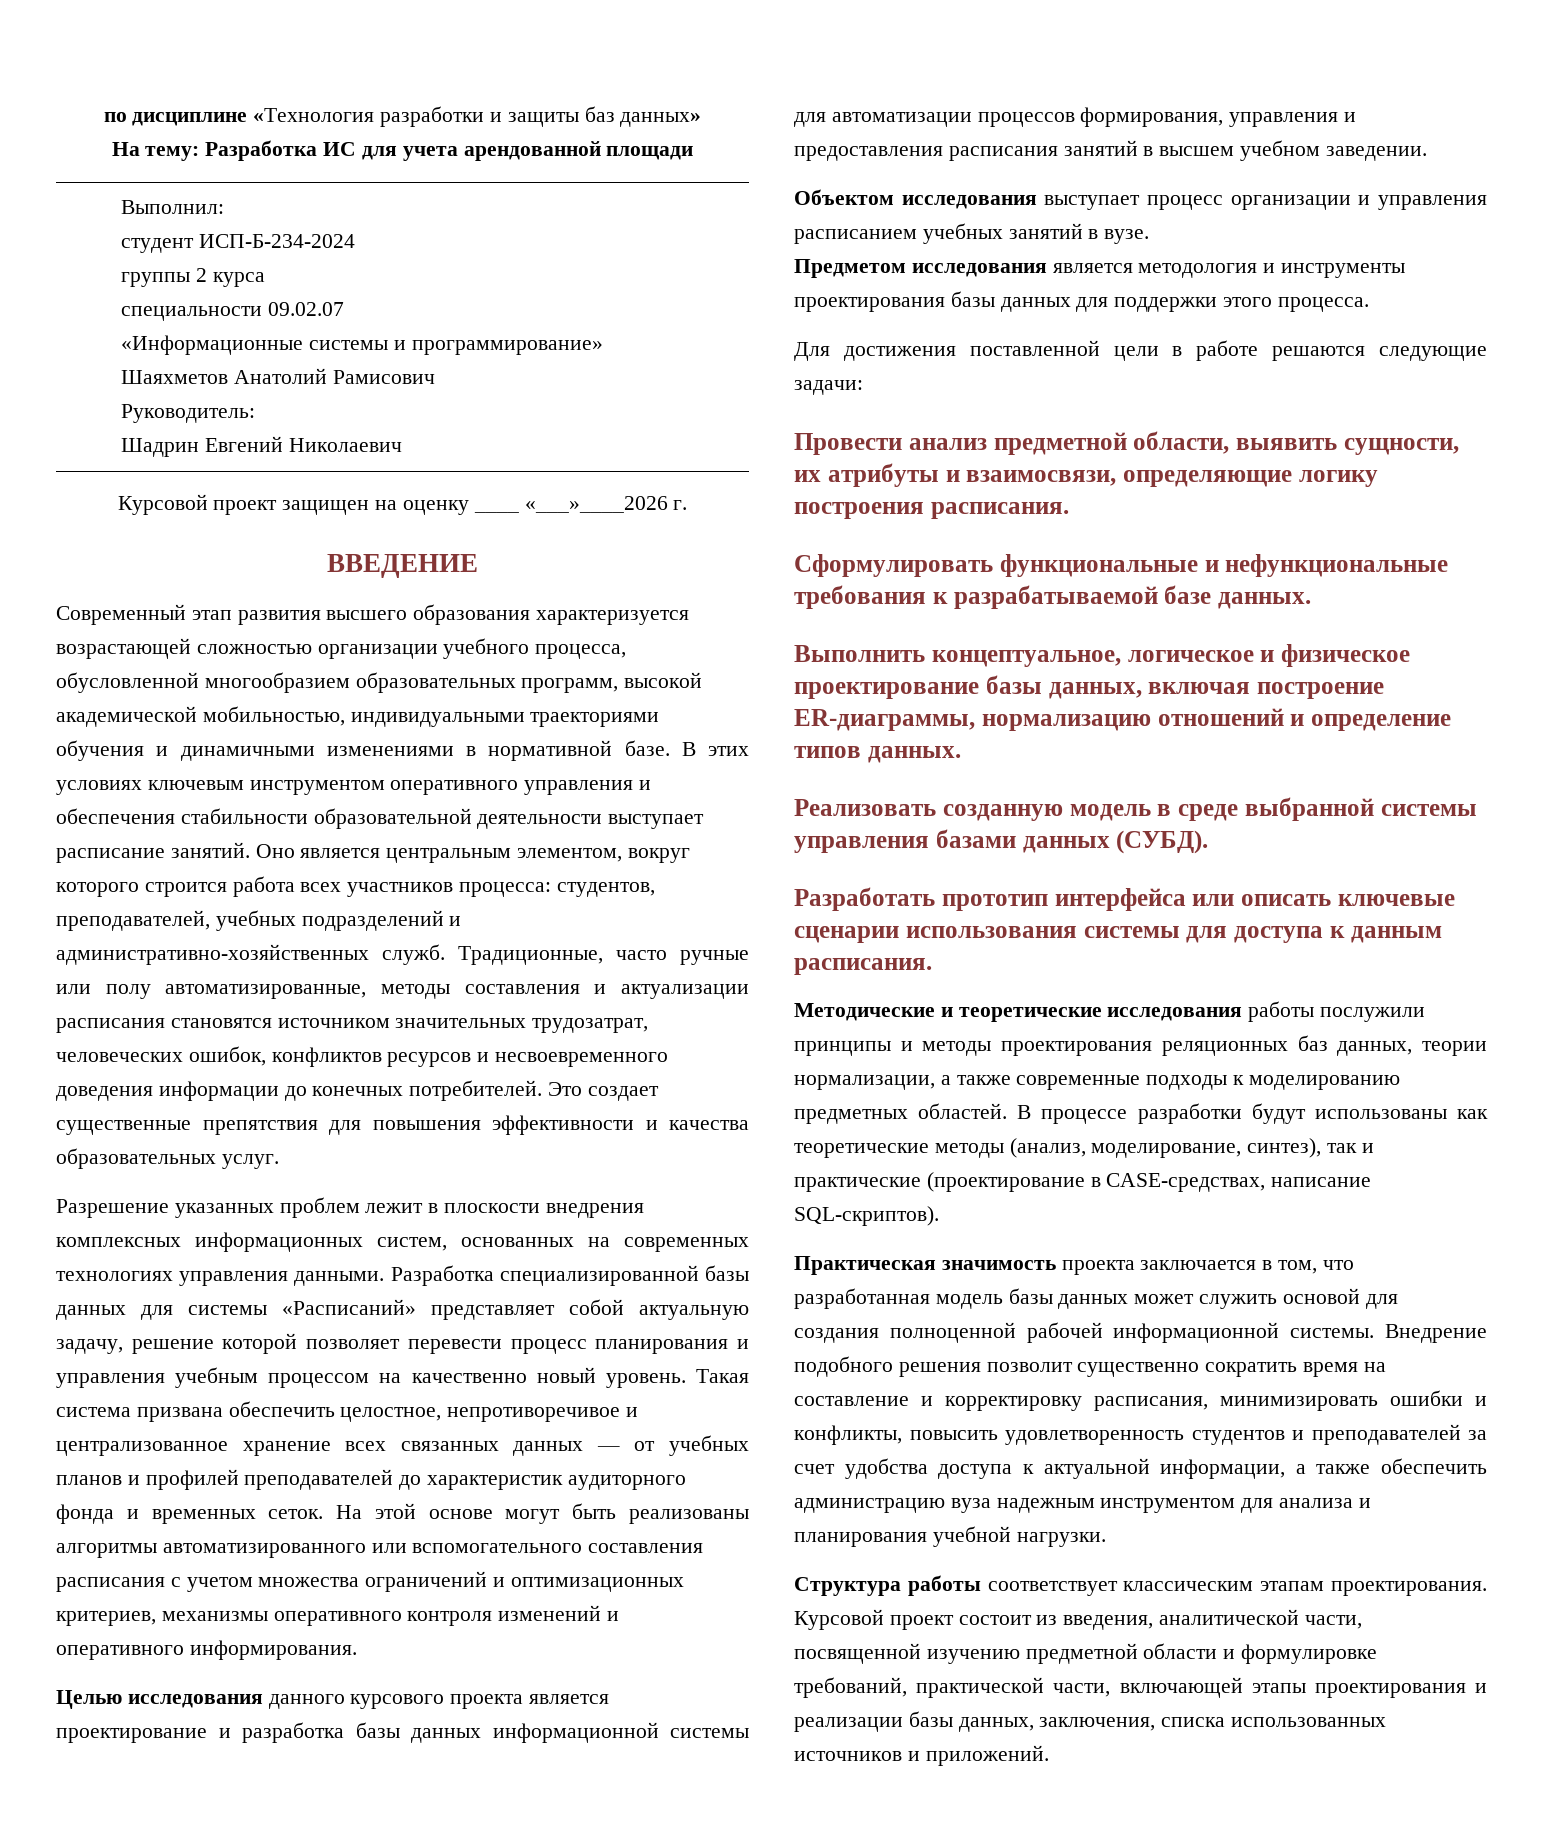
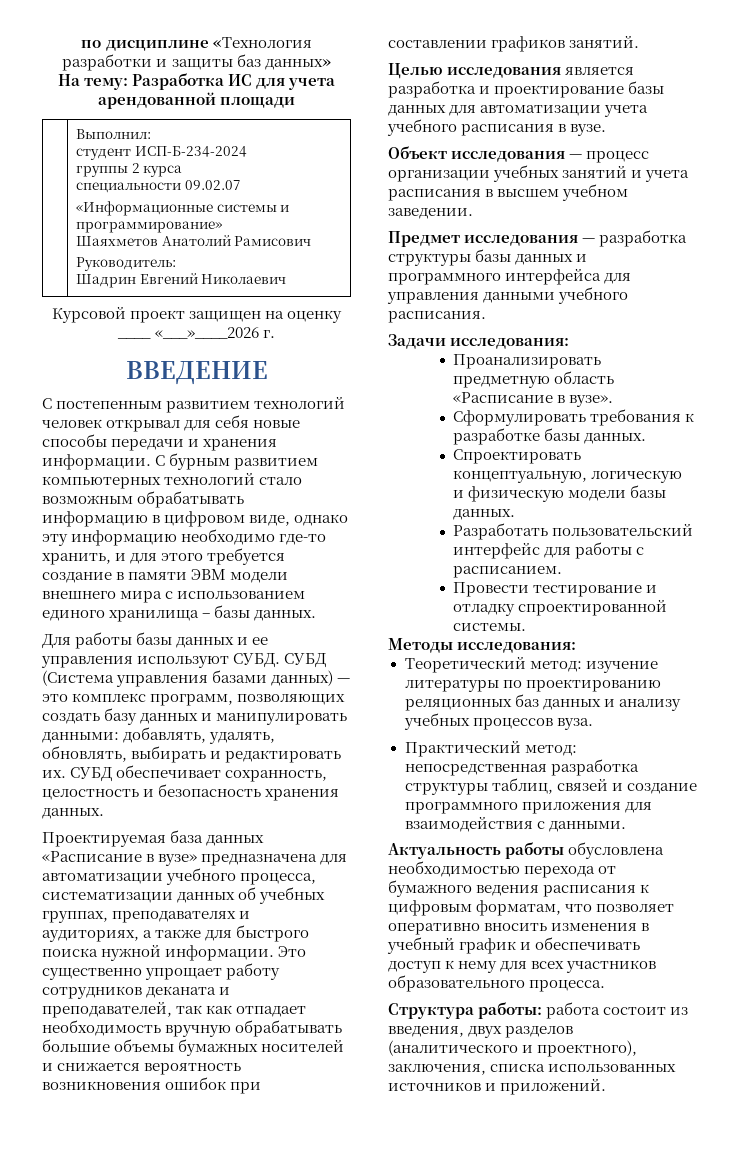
- Современный этап развития высшего образования характеризуется возрастающей сложностью организации учебного процесса, обусловленной многообразием образовательных программ, высокой академической мобильностью, индивидуальными траекториями обучения и динамичными изменениями в нормативной базе. В этих условиях ключевым инструментом оперативного управления и обеспечения стабильности образовательной деятельности выступает расписание занятий. Оно является центральным элементом, вокруг которого строится работа всех участников процесса: студентов, преподавателей, учебных подразделений и административно-хозяйственных служб. Традиционные, часто ручные или полу автоматизированные, методы составления и актуализации расписания становятся источником значительных трудозатрат, человеческих ошибок, конфликтов ресурсов и несвоевременного доведения информации до конечных потребителей. Это создает существенные препятствия для повышения эффективности и качества образовательных услуг.
- Разрешение указанных проблем лежит в плоскости внедрения комплексных информационных систем, основанных на современных технологиях управления данными. Разработка специализированной базы данных для системы «Расписаний» представляет собой актуальную задачу, решение которой позволяет перевести процесс планирования и управления учебным процессом на качественно новый уровень. Такая система призвана обеспечить целостное, непротиворечивое и централизованное хранение всех связанных данных — от учебных планов и профилей преподавателей до характеристик аудиторного фонда и временных сеток. На этой основе могут быть реализованы алгоритмы автоматизированного или вспомогательного составления расписания с учетом множества ограничений и оптимизационных критериев, механизмы оперативного контроля изменений и оперативного информирования.
- Целью исследования данного курсового проекта является проектирование и разработка базы данных информационной системы для автоматизации процессов формирования, управления и предоставления расписания занятий в высшем учебном заведении.
- Объектом исследования выступает процесс организации и управления расписанием учебных занятий в вузе.
- Предметом исследования является методология и инструменты проектирования базы данных для поддержки этого процесса.
- Для достижения поставленной цели в работе решаются следующие задачи:
- Провести анализ предметной области, выявить сущности, их атрибуты и взаимосвязи, определяющие логику построения расписания.
- Сформулировать функциональные и нефункциональные требования к разрабатываемой базе данных.
- Выполнить концептуальное, логическое и физическое проектирование базы данных, включая построение ER-диаграммы, нормализацию отношений и определение типов данных.
- Реализовать созданную модель в среде выбранной системы управления базами данных (СУБД).
- Разработать прототип интерфейса или описать ключевые сценарии использования системы для доступа к данным расписания.
- Методические и теоретические исследования работы послужили принципы и методы проектирования реляционных баз данных, теории нормализации, а также современные подходы к моделированию предметных областей. В процессе разработки будут использованы как теоретические методы (анализ, моделирование, синтез), так и практические (проектирование в CASE-средствах, написание SQL-скриптов).
- Практическая значимость проекта заключается в том, что разработанная модель базы данных может служить основой для создания полноценной рабочей информационной системы. Внедрение подобного решения позволит существенно сократить время на составление и корректировку расписания, минимизировать ошибки и конфликты, повысить удовлетворенность студентов и преподавателей за счет удобства доступа к актуальной информации, а также обеспечить администрацию вуза надежным инструментом для анализа и планирования учебной нагрузки.
- Структура работы соответствует классическим этапам проектирования. Курсовой проект состоит из введения, аналитической части, посвященной изучению предметной области и формулировке требований, практической части, включающей этапы проектирования и реализации базы данных, заключения, списка использованных источников и приложений.
+ С постепенным развитием технологий человек открывал для себя новые способы передачи и хранения информации. С бурным развитием компьютерных технологий стало возможным обрабатывать информацию в цифровом виде, однако эту информацию необходимо где-то хранить, и для этого требуется создание в памяти ЭВМ модели внешнего мира с использованием единого хранилища – базы данных.
+ Для работы базы данных и ее управления используют СУБД. СУБД (Система управления базами данных) — это комплекс программ, позволяющих создать базу данных и манипулировать данными: добавлять, удалять, обновлять, выбирать и редактировать их. СУБД обеспечивает сохранность, целостность и безопасность хранения данных.
+ Проектируемая база данных «Расписание в вузе» предназначена для автоматизации учебного процесса, систематизации данных об учебных группах, преподавателях и аудиториях, а также для быстрого поиска нужной информации. Это существенно упрощает работу сотрудников деканата и преподавателей, так как отпадает необходимость вручную обрабатывать большие объемы бумажных носителей и снижается вероятность возникновения ошибок при составлении графиков занятий.
+ Целью исследования является разработка и проектирование базы данных для автоматизации учета учебного расписания в вузе.
+ Объект исследования — процесс организации учебных занятий и учета расписания в высшем учебном заведении.
+ Предмет исследования — разработка структуры базы данных и программного интерфейса для управления данными учебного расписания.
+ Задачи исследования:
+ Проанализировать предметную область «Расписание в вузе».
+ Сформулировать требования к разработке базы данных.
+ Спроектировать концептуальную, логическую и физическую модели базы данных.
+ Разработать пользовательский интерфейс для работы с расписанием.
+ Провести тестирование и отладку спроектированной системы.
+ Методы исследования:
+ Теоретический метод: изучение литературы по проектированию реляционных баз данных и анализу учебных процессов вуза.
+ Практический метод: непосредственная разработка структуры таблиц, связей и создание программного приложения для взаимодействия с данными.
+ Актуальность работы обусловлена необходимостью перехода от бумажного ведения расписания к цифровым форматам, что позволяет оперативно вносить изменения в учебный график и обеспечивать доступ к нему для всех участников образовательного процесса.
+ Структура работы: работа состоит из введения, двух разделов (аналитического и проектного), заключения, списка использованных источников и приложений.

